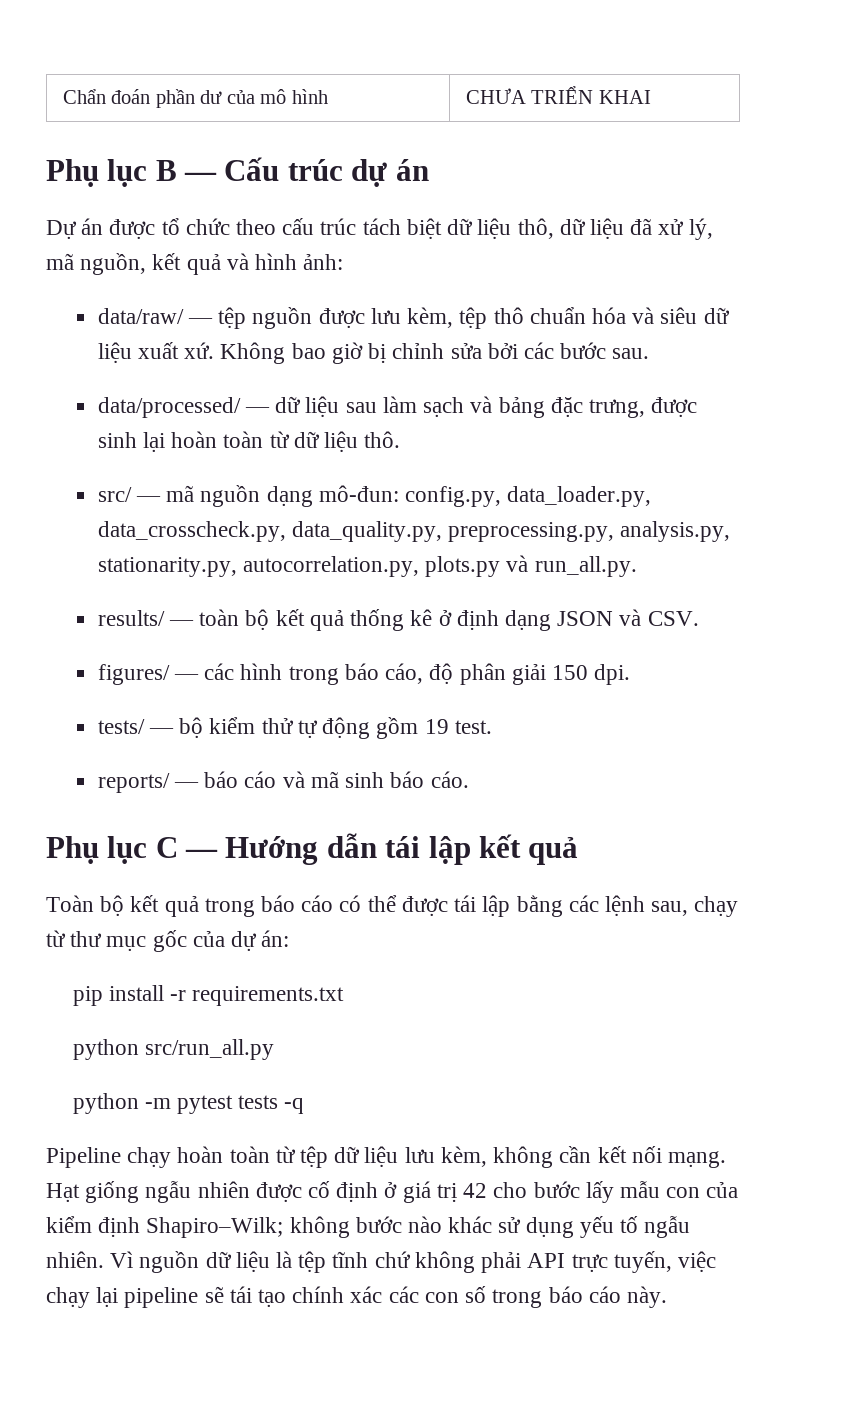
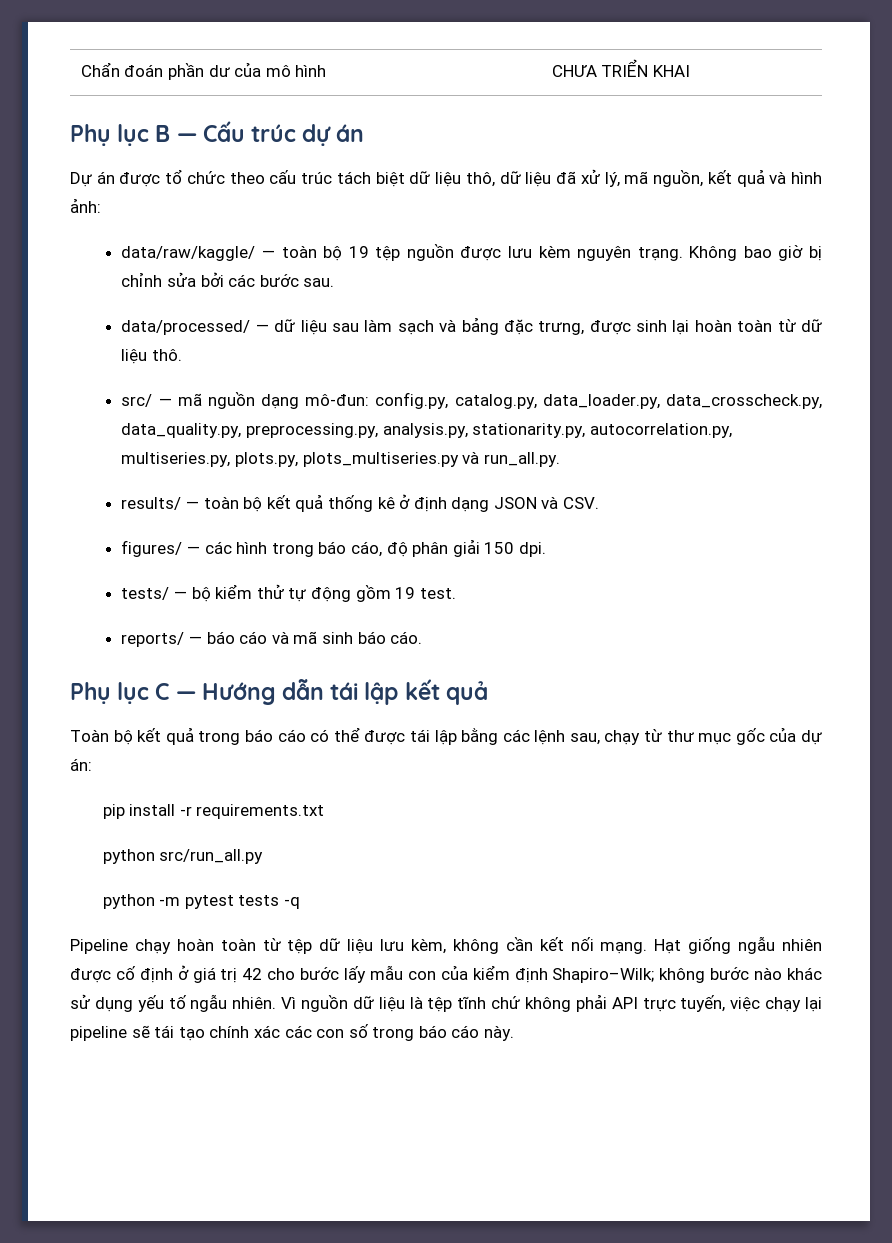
- data/raw/ — tệp nguồn được lưu kèm, tệp thô chuẩn hóa và siêu dữ liệu xuất xứ.
+ data/raw/kaggle/ — toàn bộ 19 tệp nguồn được lưu kèm nguyên trạng.
- src/ — mã nguồn dạng mô-đun: config.py, data_loader.py, data_crosscheck.py, data_quality.py, preprocessing.py, analysis.py, stationarity.py, autocorrelation.py, plots.py và run_all.py.
+ src/ — mã nguồn dạng mô-đun: config.py, catalog.py, data_loader.py, data_crosscheck.py, data_quality.py, preprocessing.py, analysis.py, stationarity.py, autocorrelation.py, multiseries.py, plots.py, plots_multiseries.py và run_all.py.

